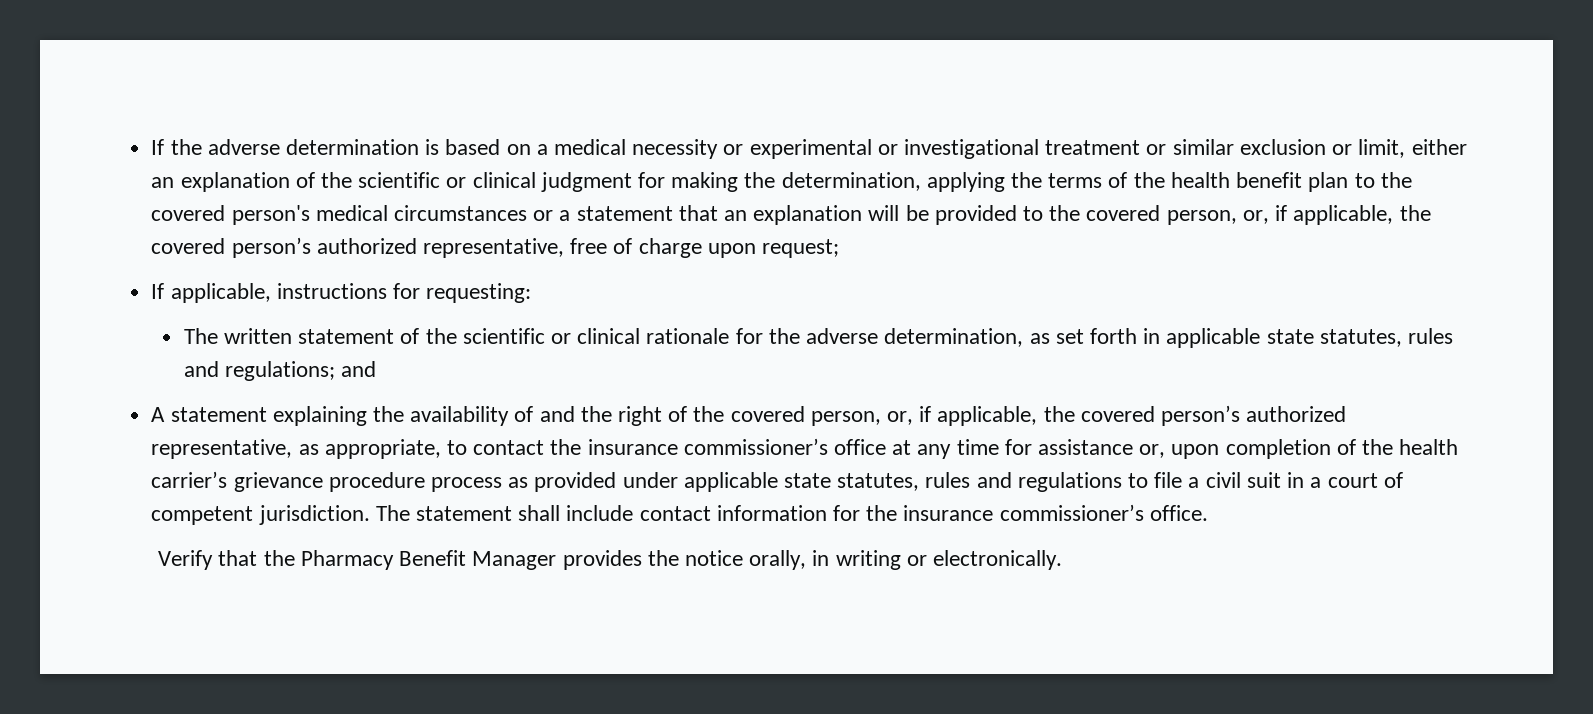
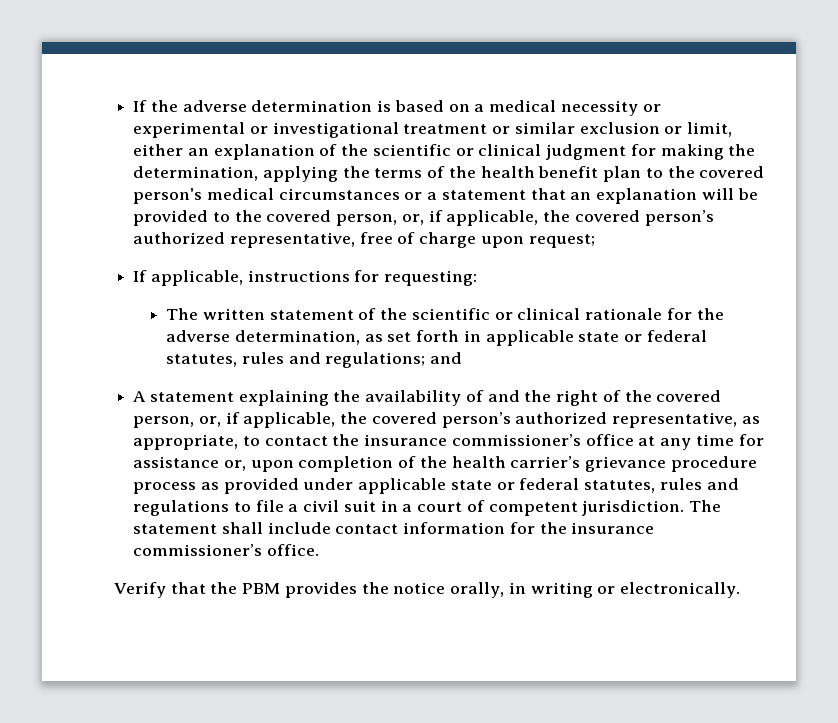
- The written statement of the scientific or clinical rationale for the adverse determination, as set forth in applicable state statutes, rules and regulations; and
+ The written statement of the scientific or clinical rationale for the adverse determination, as set forth in applicable state or federal statutes, rules and regulations; and
- A statement explaining the availability of and the right of the covered person, or, if applicable, the covered person’s authorized representative, as appropriate, to contact the insurance commissioner’s office at any time for assistance or, upon completion of the health carrier’s grievance procedure process as provided under applicable state statutes, rules and regulations to file a civil suit in a court of competent jurisdiction.
+ A statement explaining the availability of and the right of the covered person, or, if applicable, the covered person’s authorized representative, as appropriate, to contact the insurance commissioner’s office at any time for assistance or, upon completion of the health carrier’s grievance procedure process as provided under applicable state or federal statutes, rules and regulations to file a civil suit in a court of competent jurisdiction.
- Verify that the Pharmacy Benefit Manager provides the notice orally, in writing or electronically.
+ Verify that the PBM provides the notice orally, in writing or electronically.

